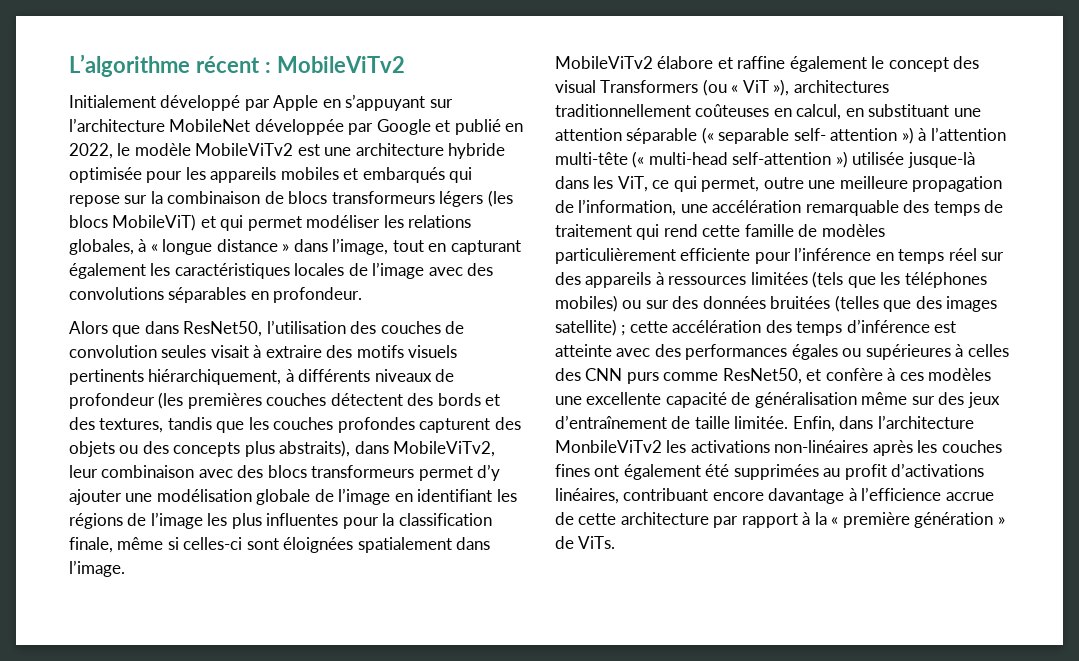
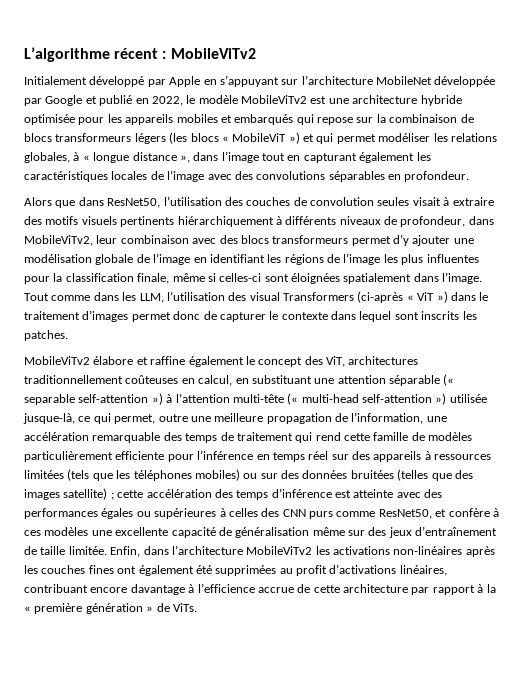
- Initialement développé par Apple en s’appuyant sur l’architecture MobileNet développée par Google et publié en 2022, le modèle MobileViTv2 est une architecture hybride optimisée pour les appareils mobiles et embarqués qui repose sur la combinaison de blocs transformeurs légers (les blocs MobileViT) et qui permet modéliser les relations globales, à « longue distance » dans l’image, tout en capturant également les caractéristiques locales de l’image avec des convolutions séparables en profondeur.
+ Initialement développé par Apple en s’appuyant sur l’architecture MobileNet développée par Google et publié en 2022, le modèle MobileViTv2 est une architecture hybride optimisée pour les appareils mobiles et embarqués qui repose sur la combinaison de blocs transformeurs légers (les blocs « MobileViT ») et qui permet modéliser les relations globales, à « longue distance », dans l’image tout en capturant également les caractéristiques locales de l’image avec des convolutions séparables en profondeur.
- Alors que dans ResNet50, l’utilisation des couches de convolution seules visait à extraire des motifs visuels pertinents hiérarchiquement, à différents niveaux de profondeur (les premières couches détectent des bords et des textures, tandis que les couches profondes capturent des objets ou des concepts plus abstraits), dans MobileViTv2, leur combinaison avec des blocs transformeurs permet d’y ajouter une modélisation globale de l’image en identifiant les régions de l’image les plus influentes pour la classification finale, même si celles-ci sont éloignées spatialement dans l’image.
+ Alors que dans ResNet50, l’utilisation des couches de convolution seules visait à extraire des motifs visuels pertinents hiérarchiquement à différents niveaux de profondeur, dans MobileViTv2, leur combinaison avec des blocs transformeurs permet d’y ajouter une modélisation globale de l’image en identifiant les régions de l’image les plus influentes pour la classification finale, même si celles-ci sont éloignées spatialement dans l’image. Tout comme dans les LLM, l’utilisation des visual Transformers (ci-après « ViT ») dans le traitement d’images permet donc de capturer le contexte dans lequel sont inscrits les patches.
- MobileViTv2 élabore et raffine également le concept des visual Transformers (ou « ViT »), architectures traditionnellement coûteuses en calcul, en substituant une attention séparable (« separable self- attention ») à l’attention multi-tête (« multi-head self-attention ») utilisée jusque-là dans les ViT, ce qui permet, outre une meilleure propagation de l’information, une accélération remarquable des temps de traitement qui rend cette famille de modèles particulièrement efficiente pour l’inférence en temps réel sur des appareils à ressources limitées (tels que les téléphones mobiles) ou sur des données bruitées (telles que des images satellite) ;
+ MobileViTv2 élabore et raffine également le concept des ViT, architectures traditionnellement coûteuses en calcul, en substituant une attention séparable (« separable self-attention ») à l’attention multi-tête (« multi-head self-attention ») utilisée jusque-là, ce qui permet, outre une meilleure propagation de l’information, une accélération remarquable des temps de traitement qui rend cette famille de modèles particulièrement efficiente pour l’inférence en temps réel sur des appareils à ressources limitées (tels que les téléphones mobiles) ou sur des données bruitées (telles que des images satellite) ;
- Enfin, dans l’architecture MonbileViTv2 les activations non-linéaires après les couches fines ont également été supprimées au profit d’activations linéaires, contribuant encore davantage à l’efficience accrue de cette architecture par rapport à la « première génération » de ViTs.
+ Enfin, dans l’architecture MobileViTv2 les activations non-linéaires après les couches fines ont également été supprimées au profit d’activations linéaires, contribuant encore davantage à l’efficience accrue de cette architecture par rapport à la « première génération » de ViTs.

